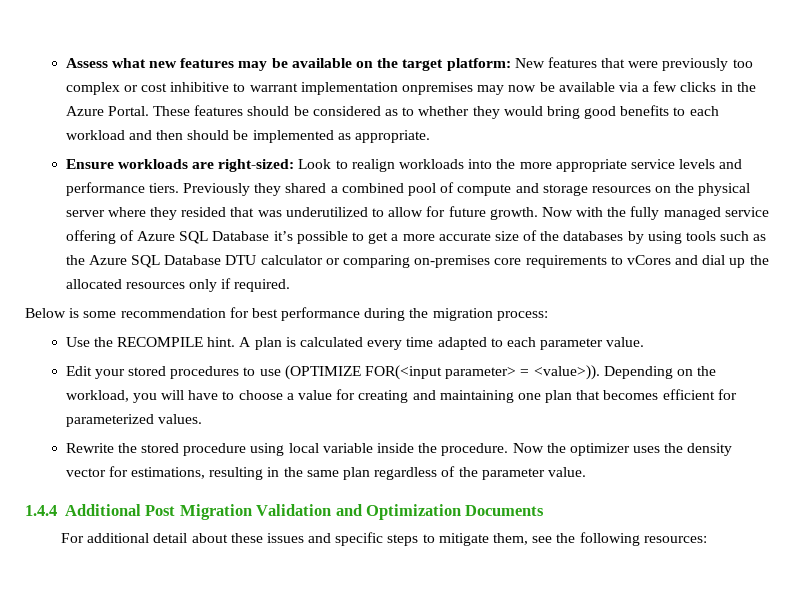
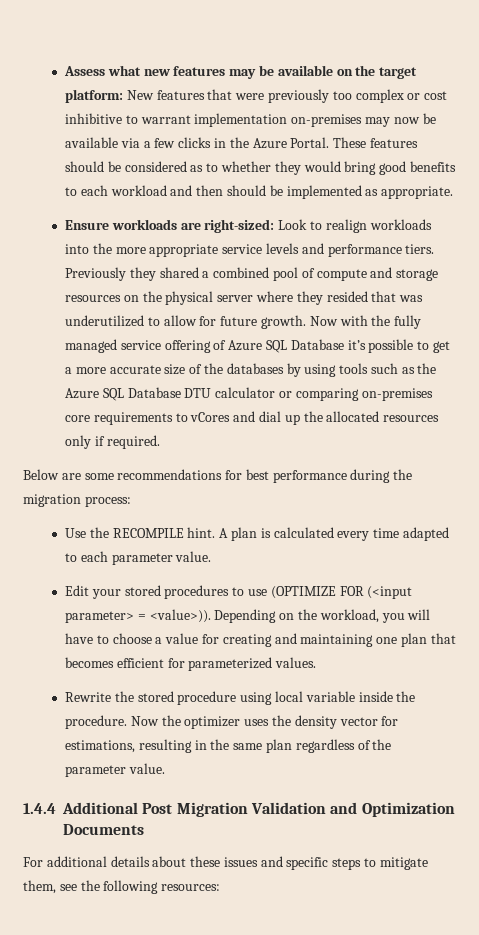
- Assess what new features may be available on the target platform: New features that were previously too complex or cost inhibitive to warrant implementation onpremises may now be available via a few clicks in the Azure Portal.
+ Assess what new features may be available on the target platform: New features that were previously too complex or cost inhibitive to warrant implementation on-premises may now be available via a few clicks in the Azure Portal.
- Below is some recommendation for best performance during the migration process:
+ Below are some recommendations for best performance during the migration process:
- Edit your stored procedures to use (OPTIMIZE FOR(<input parameter> = <value>)).
+ Edit your stored procedures to use (OPTIMIZE FOR (<input parameter> = <value>)).
- For additional detail about these issues and specific steps to mitigate them, see the following resources:
+ For additional details about these issues and specific steps to mitigate them, see the following resources:

